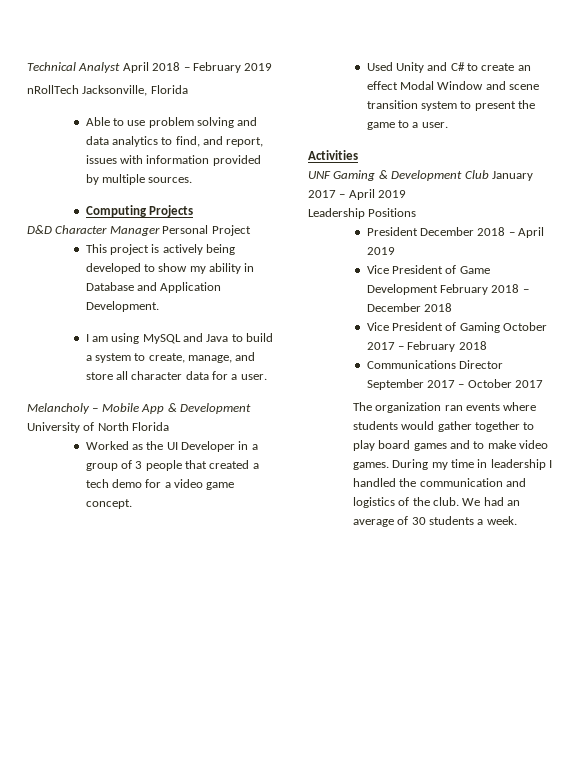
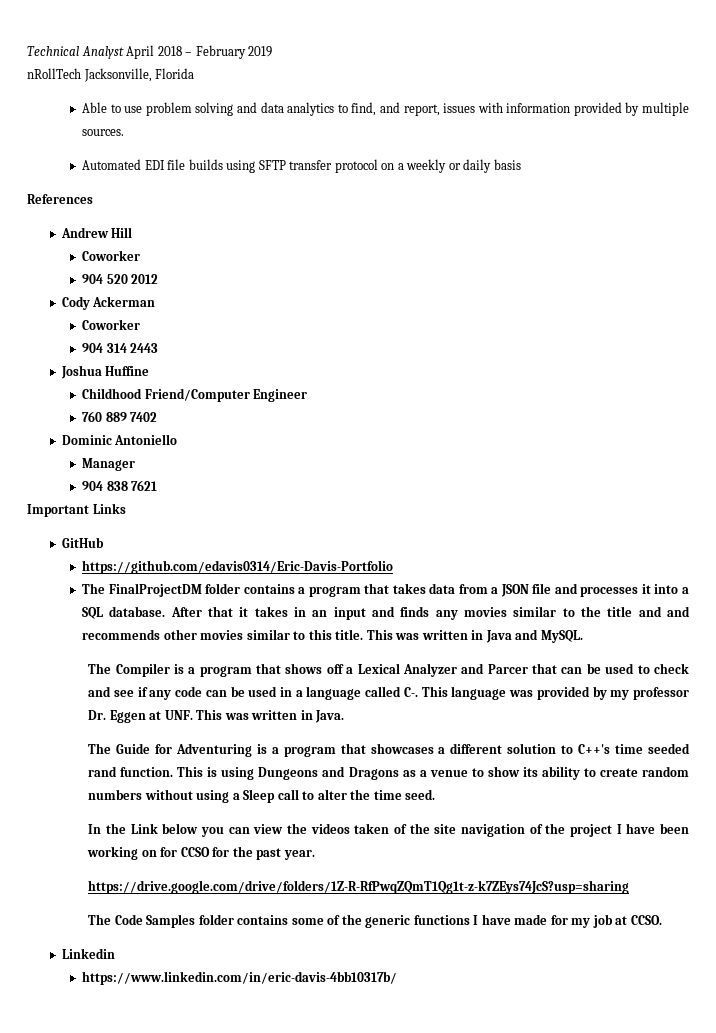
- Computing Projects
- D&D Character Manager Personal Project
- This project is actively being developed to show my ability in Database and Application Development.
- I am using MySQL and Java to build a system to create, manage, and store all character data for a user.
- Melancholy – Mobile App & Development University of North Florida
- Worked as the UI Developer in a group of 3 people that created a tech demo for a video game concept.
- Used Unity and C# to create an effect Modal Window and scene transition system to present the game to a user.
- Activities
- UNF Gaming & Development Club January 2017 – April 2019
- Leadership Positions
- President December 2018 – April 2019
- Vice President of Game Development February 2018 – December 2018
- Vice President of Gaming October 2017 – February 2018
- Communications Director September 2017 – October 2017
- The organization ran events where students would gather together to play board games and to make video games. During my time in leadership I handled the communication and logistics of the club. We had an average of 30 students a week.
+ Automated EDI file builds using SFTP transfer protocol on a weekly or daily basis
+ References
+ Andrew Hill
+ Coworker
+ 904 520 2012
+ Cody Ackerman
+ Coworker
+ 904 314 2443
+ Joshua Huffine
+ Childhood Friend/Computer Engineer
+ 760 889 7402
+ Dominic Antoniello
+ Manager
+ 904 838 7621
+ Important Links
+ GitHub
+ https://github.com/edavis0314/Eric-Davis-Portfolio
+ The FinalProjectDM folder contains a program that takes data from a JSON file and processes it into a SQL database. After that it takes in an input and finds any movies similar to the title and and recommends other movies similar to this title. This was written in Java and MySQL.
+ The Compiler is a program that shows off a Lexical Analyzer and Parcer that can be used to check and see if any code can be used in a language called C-. This language was provided by my professor Dr. Eggen at UNF. This was written in Java.
+ The Guide for Adventuring is a program that showcases a different solution to C++'s time seeded rand function. This is using Dungeons and Dragons as a venue to show its ability to create random numbers without using a Sleep call to alter the time seed.
+ In the Link below you can view the videos taken of the site navigation of the project I have been working on for CCSO for the past year.
+ https://drive.google.com/drive/folders/1Z-R-RfPwqZQmT1Qg1t-z-k7ZEys74JcS?usp=sharing
+ The Code Samples folder contains some of the generic functions I have made for my job at CCSO.
+ Linkedin
+ https://www.linkedin.com/in/eric-davis-4bb10317b/

